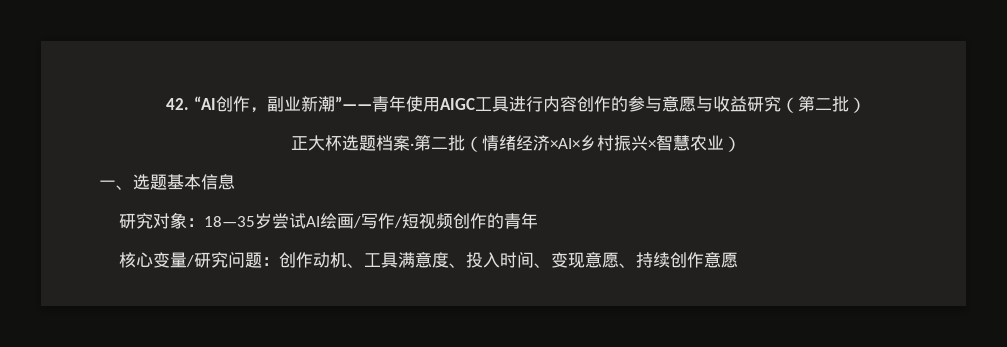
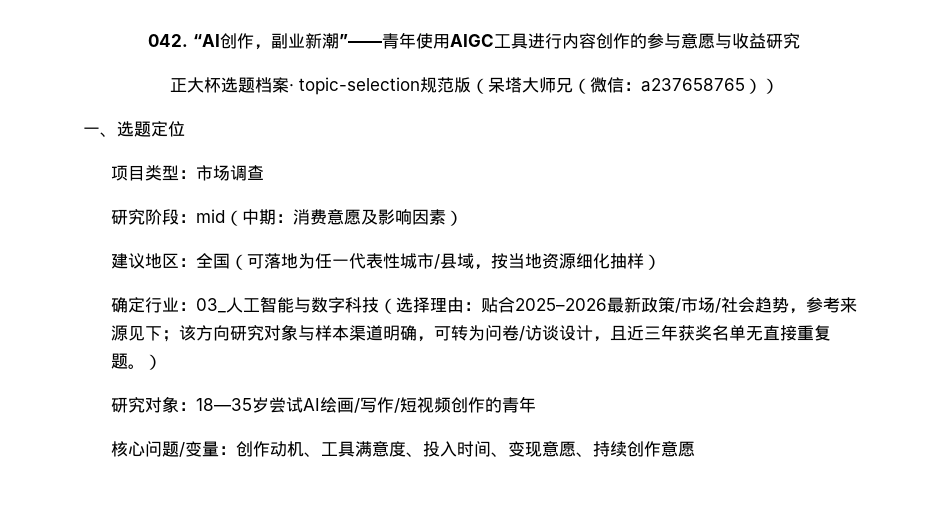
- 42. “AI创作，副业新潮”——青年使用AIGC工具进行内容创作的参与意愿与收益研究（第二批）
+ 042. “AI创作，副业新潮”——青年使用AIGC工具进行内容创作的参与意愿与收益研究
- 正大杯选题档案·第二批（情绪经济×AI×乡村振兴×智慧农业）
- 一、选题基本信息
+ 正大杯选题档案· topic-selection规范版（呆塔大师兄（微信：a237658765））
+ 一、选题定位
+ 项目类型：市场调查
+ 研究阶段：mid（中期：消费意愿及影响因素）
+ 建议地区：全国（可落地为任一代表性城市/县域，按当地资源细化抽样）
+ 确定行业：03_人工智能与数字科技（选择理由：贴合2025–2026最新政策/市场/社会趋势，参考来源见下；该方向研究对象与样本渠道明确，可转为问卷/访谈设计，且近三年获奖名单无直接重复题。）
- 核心变量/研究问题：创作动机、工具满意度、投入时间、变现意愿、持续创作意愿
+ 核心问题/变量：创作动机、工具满意度、投入时间、变现意愿、持续创作意愿

